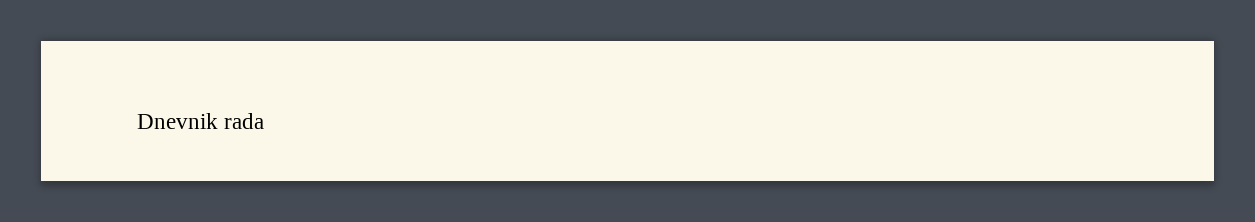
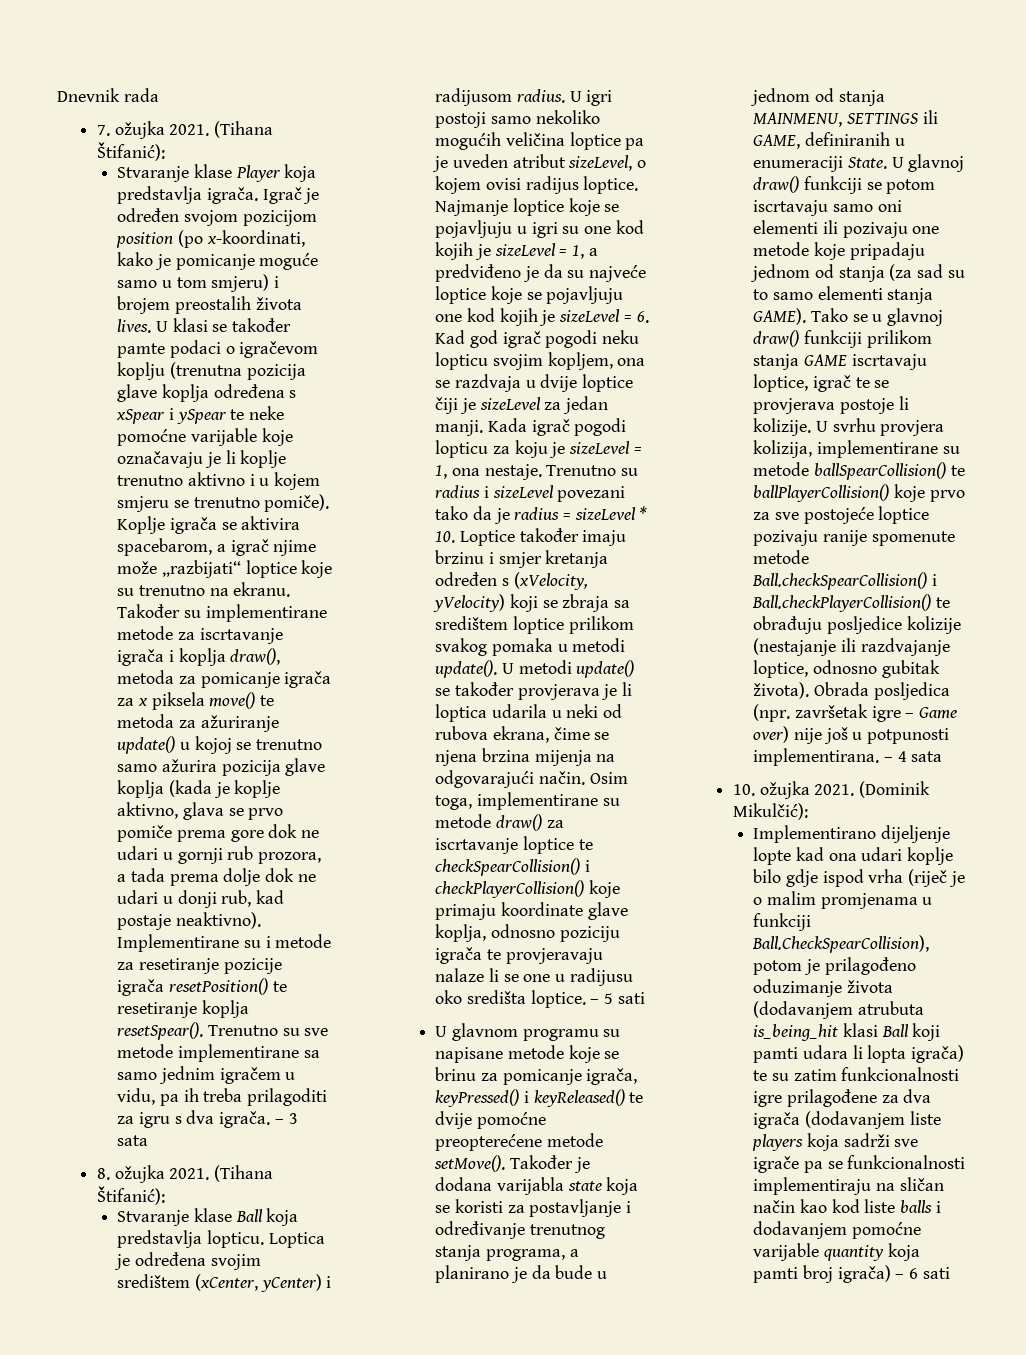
+ 7. ožujka 2021. (Tihana Štifanić):
+ Stvaranje klase Player koja predstavlja igrača. Igrač je određen svojom pozicijom position (po x-koordinati, kako je pomicanje moguće samo u tom smjeru) i brojem preostalih života lives. U klasi se također pamte podaci o igračevom koplju (trenutna pozicija glave koplja određena s xSpear i ySpear te neke pomoćne varijable koje označavaju je li koplje trenutno aktivno i u kojem smjeru se trenutno pomiče). Koplje igrača se aktivira spacebarom, a igrač njime može „razbijati“ loptice koje su trenutno na ekranu. Također su implementirane metode za iscrtavanje igrača i koplja draw(), metoda za pomicanje igrača za x piksela move() te metoda za ažuriranje update() u kojoj se trenutno samo ažurira pozicija glave koplja (kada je koplje aktivno, glava se prvo pomiče prema gore dok ne udari u gornji rub prozora, a tada prema dolje dok ne udari u donji rub, kad postaje neaktivno). Implementirane su i metode za resetiranje pozicije igrača resetPosition() te resetiranje koplja resetSpear(). Trenutno su sve metode implementirane sa samo jednim igračem u vidu, pa ih treba prilagoditi za igru s dva igrača. – 3 sata
+ 8. ožujka 2021. (Tihana Štifanić):
+ Stvaranje klase Ball koja predstavlja lopticu. Loptica je određena svojim središtem (xCenter, yCenter) i radijusom radius. U igri postoji samo nekoliko mogućih veličina loptice pa je uveden atribut sizeLevel, o kojem ovisi radijus loptice. Najmanje loptice koje se pojavljuju u igri su one kod kojih je sizeLevel = 1, a predviđeno je da su najveće loptice koje se pojavljuju one kod kojih je sizeLevel = 6. Kad god igrač pogodi neku lopticu svojim kopljem, ona se razdvaja u dvije loptice čiji je sizeLevel za jedan manji. Kada igrač pogodi lopticu za koju je sizeLevel = 1, ona nestaje. Trenutno su radius i sizeLevel povezani tako da je radius = sizeLevel * 10. Loptice također imaju brzinu i smjer kretanja određen s (xVelocity, yVelocity) koji se zbraja sa središtem loptice prilikom svakog pomaka u metodi update(). U metodi update() se također provjerava je li loptica udarila u neki od rubova ekrana, čime se njena brzina mijenja na odgovarajući način. Osim toga, implementirane su metode draw() za iscrtavanje loptice te checkSpearCollision() i checkPlayerCollision() koje primaju koordinate glave koplja, odnosno poziciju igrača te provjeravaju nalaze li se one u radijusu oko središta loptice. – 5 sati
+ U glavnom programu su napisane metode koje se brinu za pomicanje igrača, keyPressed() i keyReleased() te dvije pomoćne preopterećene metode setMove(). Također je dodana varijabla state koja se koristi za postavljanje i određivanje trenutnog stanja programa, a planirano je da bude u jednom od stanja MAINMENU, SETTINGS ili GAME, definiranih u enumeraciji State. U glavnoj draw() funkciji se potom iscrtavaju samo oni elementi ili pozivaju one metode koje pripadaju jednom od stanja (za sad su to samo elementi stanja GAME). Tako se u glavnoj draw() funkciji prilikom stanja GAME iscrtavaju loptice, igrač te se provjerava postoje li kolizije. U svrhu provjera kolizija, implementirane su metode ballSpearCollision() te ballPlayerCollision() koje prvo za sve postojeće loptice pozivaju ranije spomenute metode Ball.checkSpearCollision() i Ball.checkPlayerCollision() te obrađuju posljedice kolizije (nestajanje ili razdvajanje loptice, odnosno gubitak života). Obrada posljedica (npr. završetak igre – Game over) nije još u potpunosti implementirana. – 4 sata
+ 10. ožujka 2021. (Dominik Mikulčić):
+ Implementirano dijeljenje lopte kad ona udari koplje bilo gdje ispod vrha (riječ je o malim promjenama u funkciji Ball.CheckSpearCollision), potom je prilagođeno oduzimanje života (dodavanjem atrubuta is_being_hit klasi Ball koji pamti udara li lopta igrača) te su zatim funkcionalnosti igre prilagođene za dva igrača (dodavanjem liste players koja sadrži sve igrače pa se funkcionalnosti implementiraju na sličan način kao kod liste balls i dodavanjem pomoćne varijable quantity koja pamti broj igrača) – 6 sati

